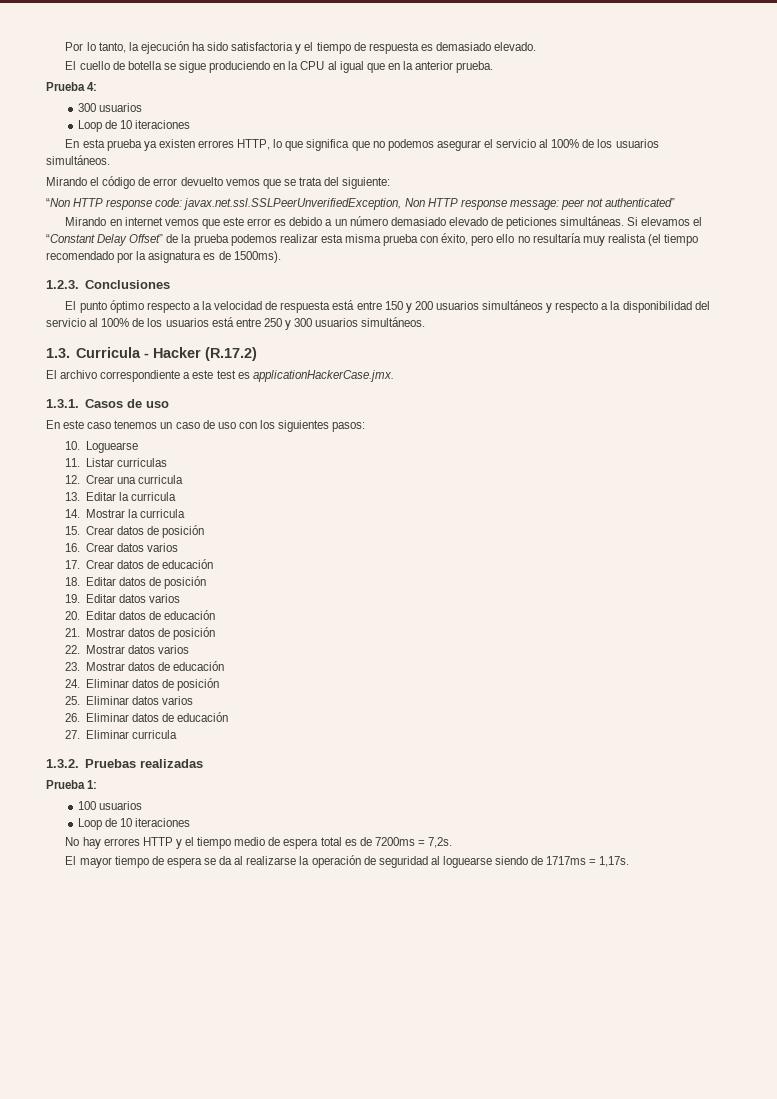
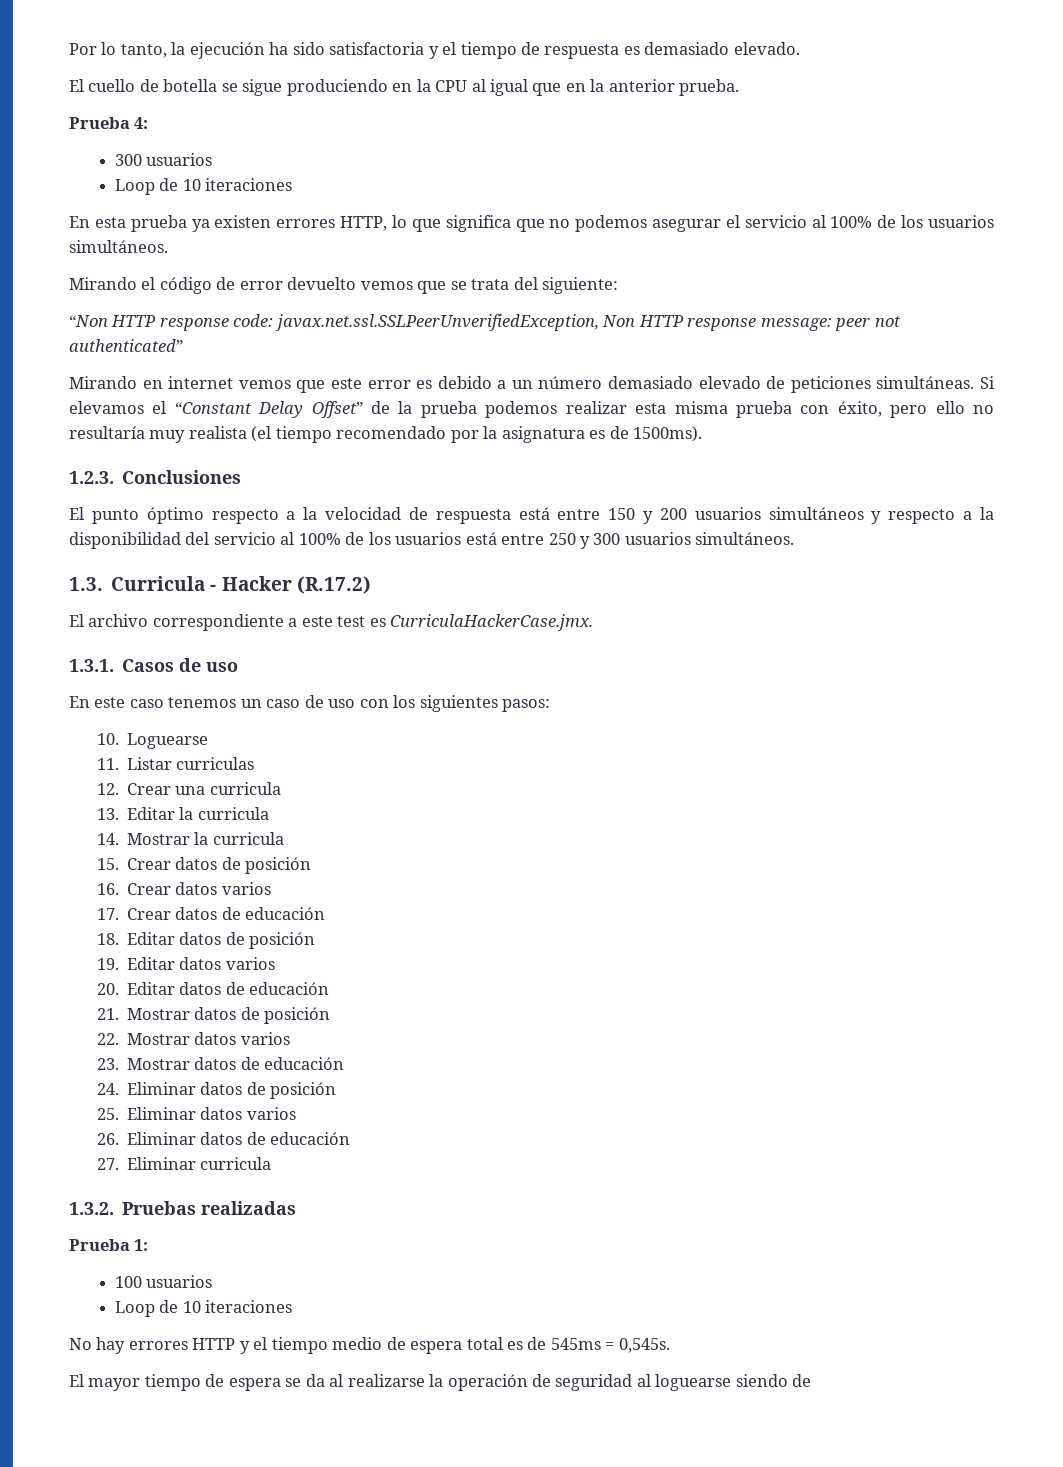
- El archivo correspondiente a este test es applicationHackerCase.jmx.
+ El archivo correspondiente a este test es CurriculaHackerCase.jmx.
- No hay errores HTTP y el tiempo medio de espera total es de 7200ms = 7,2s.
+ No hay errores HTTP y el tiempo medio de espera total es de 545ms = 0,545s.
- El mayor tiempo de espera se da al realizarse la operación de seguridad al loguearse siendo de 1717ms = 1,17s.
+ El mayor tiempo de espera se da al realizarse la operación de seguridad al loguearse siendo de

